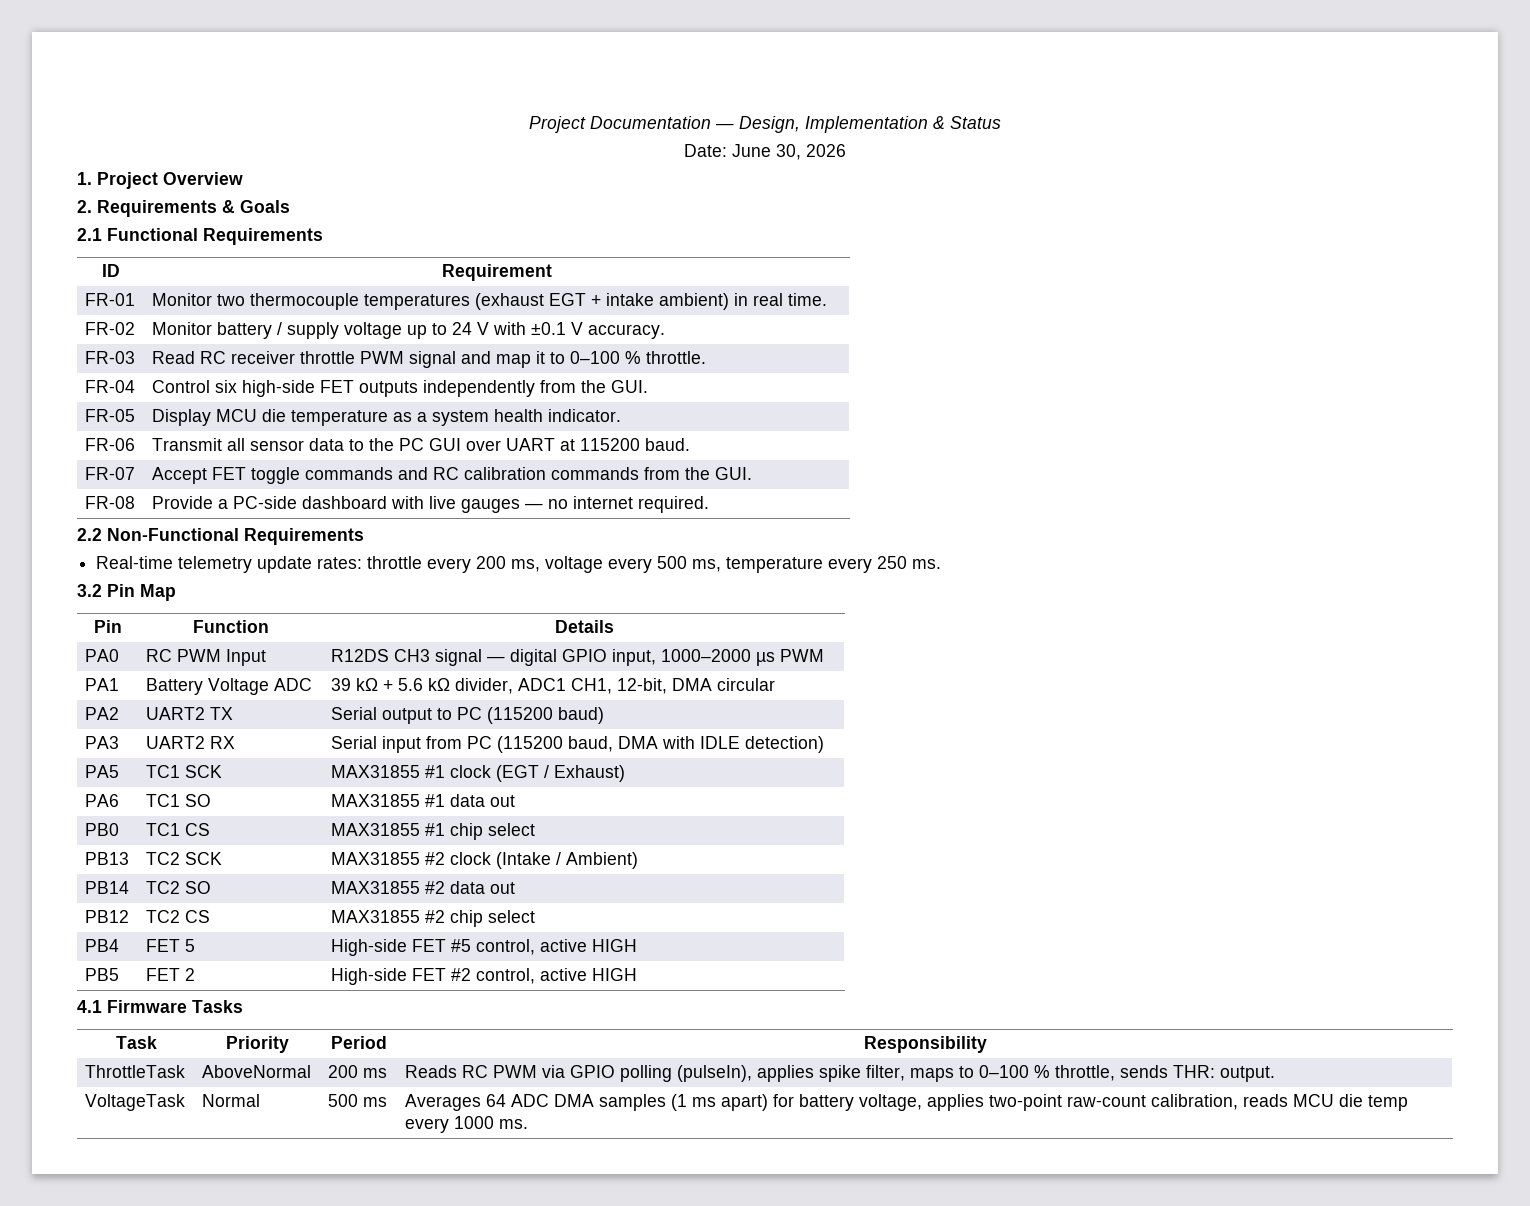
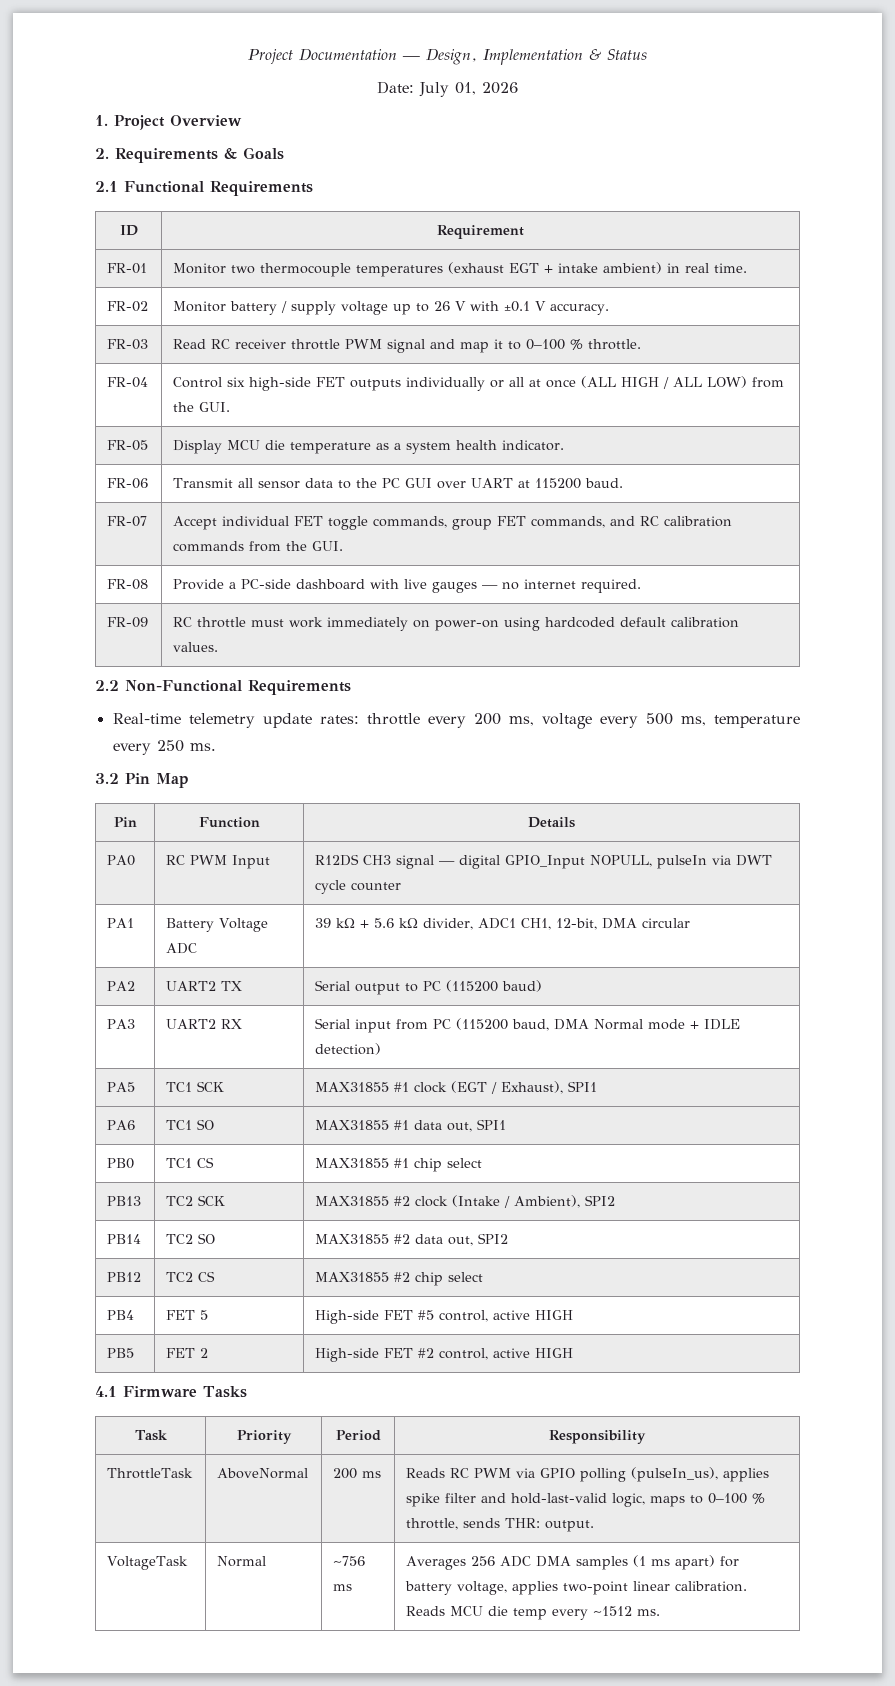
- Date: June 30, 2026
+ Date: July 01, 2026
- FR-02 | Monitor battery / supply voltage up to 24 V with ±0.1 V accuracy.
+ FR-02 | Monitor battery / supply voltage up to 26 V with ±0.1 V accuracy.
- FR-04 | Control six high-side FET outputs independently from the GUI.
+ FR-04 | Control six high-side FET outputs individually or all at once (ALL HIGH / ALL LOW) from the GUI.
- FR-07 | Accept FET toggle commands and RC calibration commands from the GUI.
+ FR-07 | Accept individual FET toggle commands, group FET commands, and RC calibration commands from the GUI.
+ FR-09 | RC throttle must work immediately on power-on using hardcoded default calibration values.
- PA0 | RC PWM Input | R12DS CH3 signal — digital GPIO input, 1000–2000 µs PWM
+ PA0 | RC PWM Input | R12DS CH3 signal — digital GPIO_Input NOPULL, pulseIn via DWT cycle counter
- PA3 | UART2 RX | Serial input from PC (115200 baud, DMA with IDLE detection)
+ PA3 | UART2 RX | Serial input from PC (115200 baud, DMA Normal mode + IDLE detection)
- PA5 | TC1 SCK | MAX31855 #1 clock (EGT / Exhaust)
+ PA5 | TC1 SCK | MAX31855 #1 clock (EGT / Exhaust), SPI1
- PA6 | TC1 SO | MAX31855 #1 data out
+ PA6 | TC1 SO | MAX31855 #1 data out, SPI1
- PB13 | TC2 SCK | MAX31855 #2 clock (Intake / Ambient)
+ PB13 | TC2 SCK | MAX31855 #2 clock (Intake / Ambient), SPI2
- PB14 | TC2 SO | MAX31855 #2 data out
+ PB14 | TC2 SO | MAX31855 #2 data out, SPI2
- ThrottleTask | AboveNormal | 200 ms | Reads RC PWM via GPIO polling (pulseIn), applies spike filter, maps to 0–100 % throttle, sends THR: output.
+ ThrottleTask | AboveNormal | 200 ms | Reads RC PWM via GPIO polling (pulseIn_us), applies spike filter and hold-last-valid logic, maps to 0–100 % throttle, sends THR: output.
- VoltageTask | Normal | 500 ms | Averages 64 ADC DMA samples (1 ms apart) for battery voltage, applies two-point raw-count calibration, reads MCU die temp every 1000 ms.
+ VoltageTask | Normal | ~756 ms | Averages 256 ADC DMA samples (1 ms apart) for battery voltage, applies two-point linear calibration. Reads MCU die temp every ~1512 ms.

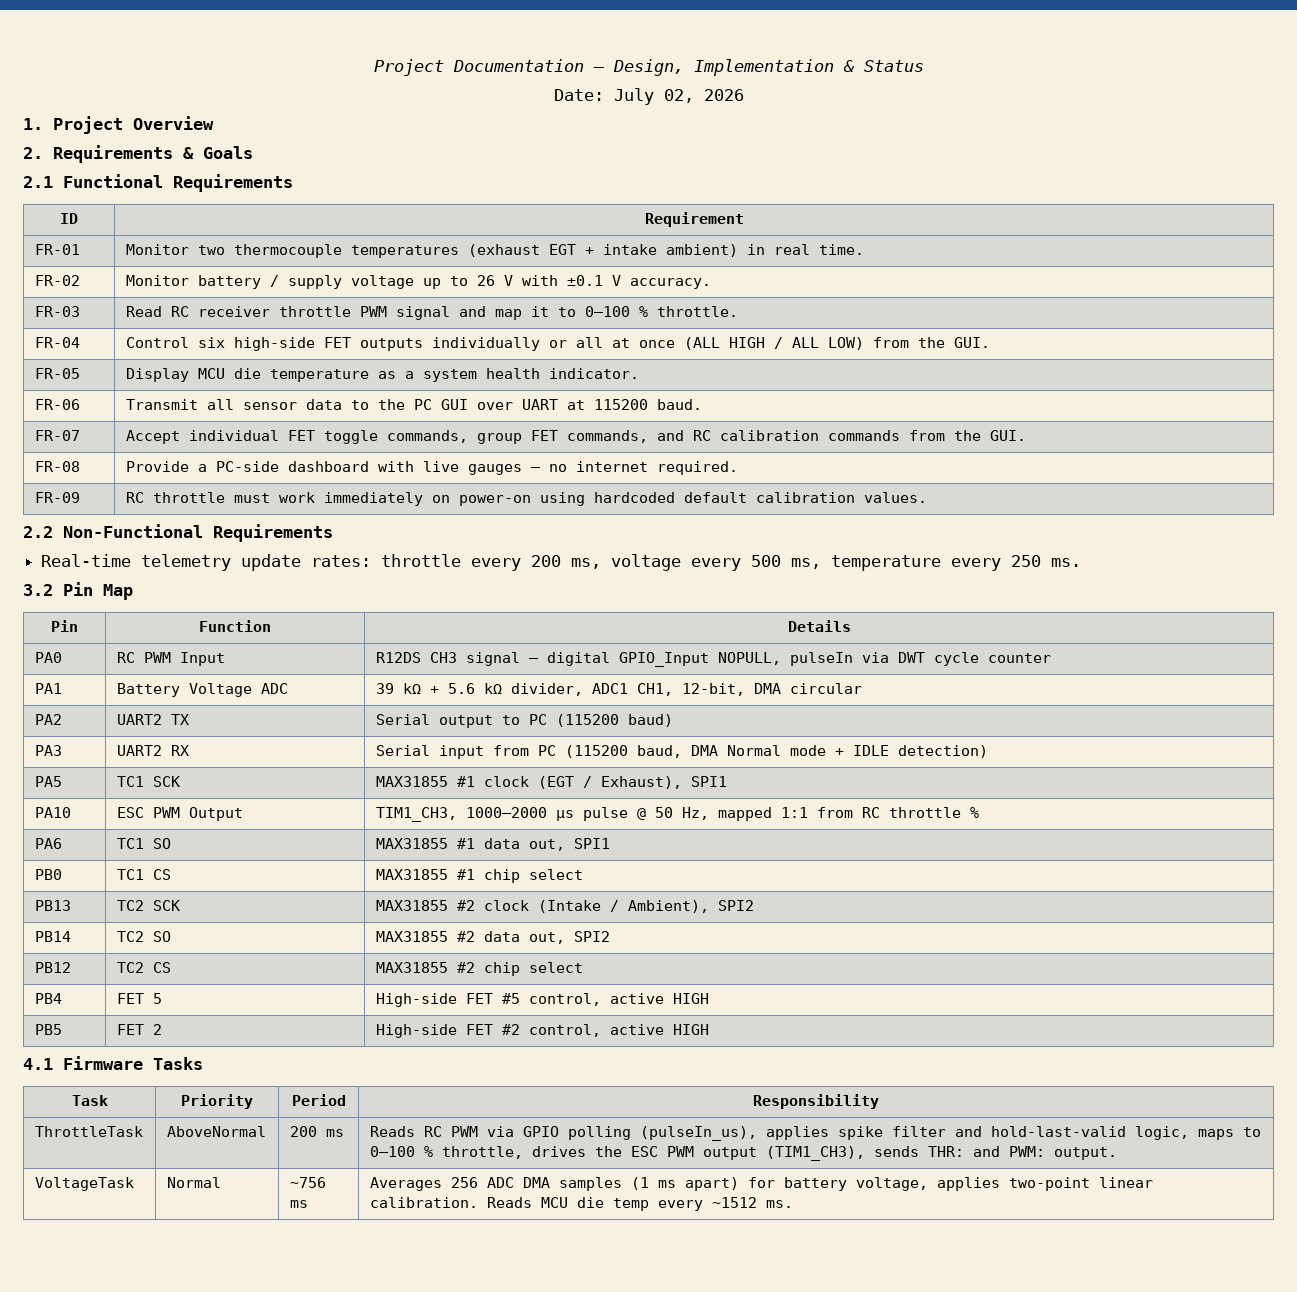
- Date: July 01, 2026
+ Date: July 02, 2026
+ PA10 | ESC PWM Output | TIM1_CH3, 1000–2000 µs pulse @ 50 Hz, mapped 1:1 from RC throttle %
- ThrottleTask | AboveNormal | 200 ms | Reads RC PWM via GPIO polling (pulseIn_us), applies spike filter and hold-last-valid logic, maps to 0–100 % throttle, sends THR: output.
+ ThrottleTask | AboveNormal | 200 ms | Reads RC PWM via GPIO polling (pulseIn_us), applies spike filter and hold-last-valid logic, maps to 0–100 % throttle, drives the ESC PWM output (TIM1_CH3), sends THR: and PWM: output.

